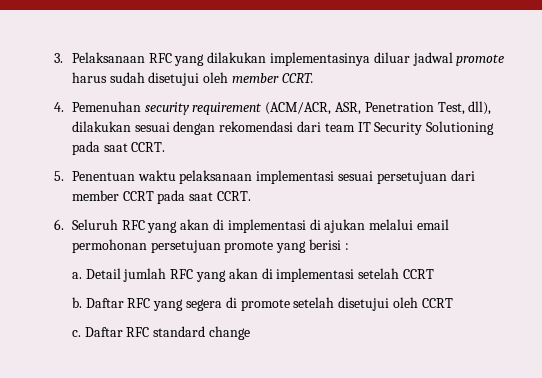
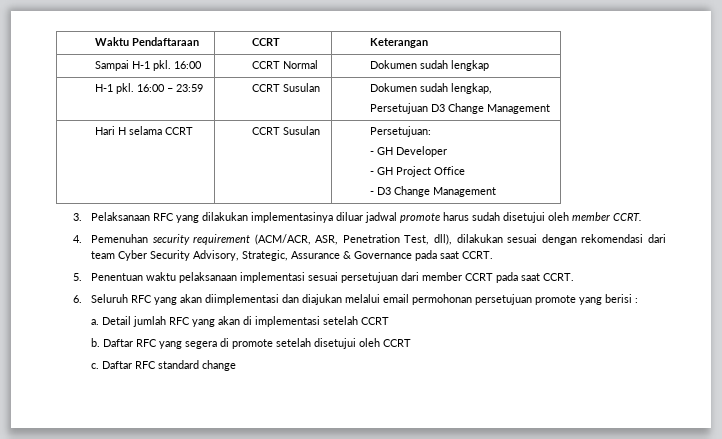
+ Waktu Pendaftaraan | CCRT | Keterangan
+ Sampai H-1 pkl. 16:00 | CCRT Normal | Dokumen sudah lengkap
+ H-1 pkl. 16:00 – 23:59 | CCRT Susulan | Dokumen sudah lengkap,
+ Persetujuan D3 Change Management
+ Hari H selama CCRT | CCRT Susulan | Persetujuan:
+ - GH Developer
+ - GH Project Office
+ - D3 Change Management
- 4. Pemenuhan security requirement (ACM/ACR, ASR, Penetration Test, dll), dilakukan sesuai dengan rekomendasi dari team IT Security Solutioning pada saat CCRT.
+ 4. Pemenuhan security requirement (ACM/ACR, ASR, Penetration Test, dll), dilakukan sesuai dengan rekomendasi dari team Cyber Security Advisory, Strategic, Assurance & Governance pada saat CCRT.
- 6. Seluruh RFC yang akan di implementasi di ajukan melalui email permohonan persetujuan promote yang berisi :
+ 6. Seluruh RFC yang akan diimplementasi dan diajukan melalui email permohonan persetujuan promote yang berisi :

